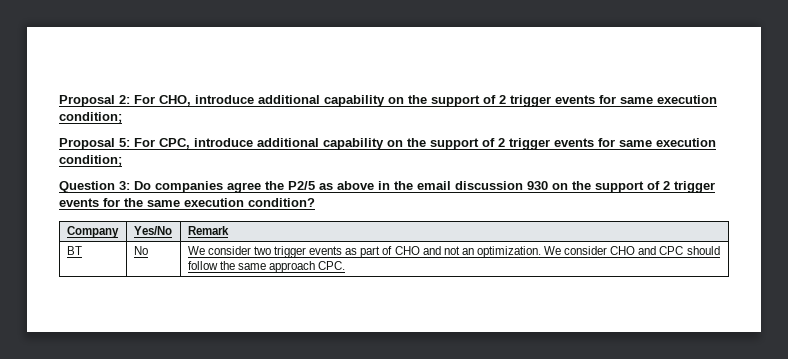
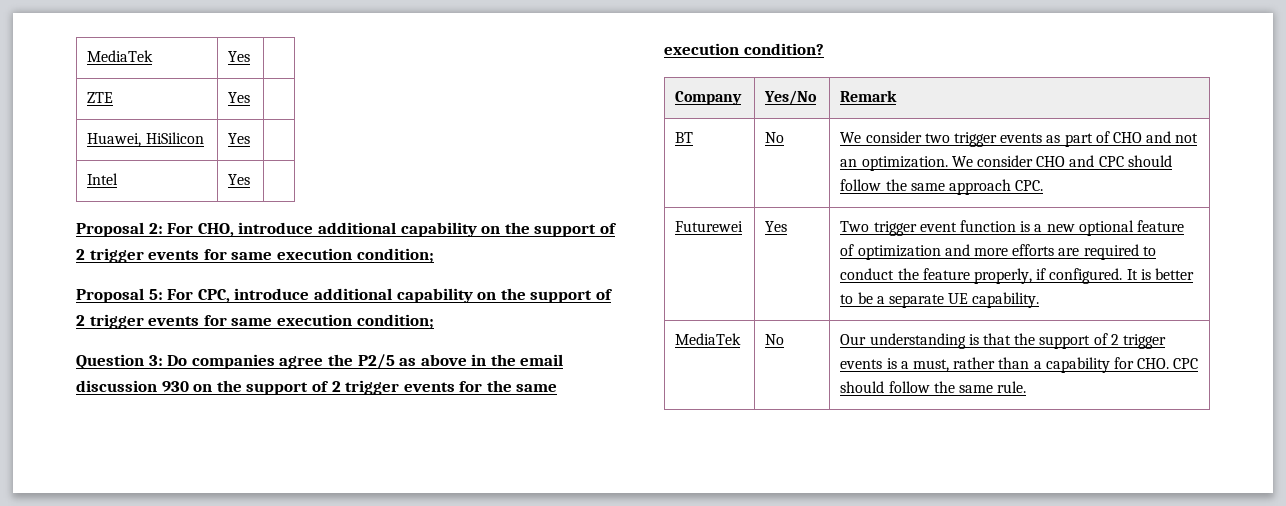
+ MediaTek | Yes |
+ ZTE | Yes |
+ Huawei, HiSilicon | Yes |
+ Intel | Yes |
+ Futurewei | Yes | Two trigger event function is a new optional feature of optimization and more efforts are required to conduct the feature properly, if configured. It is better to be a separate UE capability.
+ MediaTek | No | Our understanding is that the support of 2 trigger events is a must, rather than a capability for CHO. CPC should follow the same rule.

